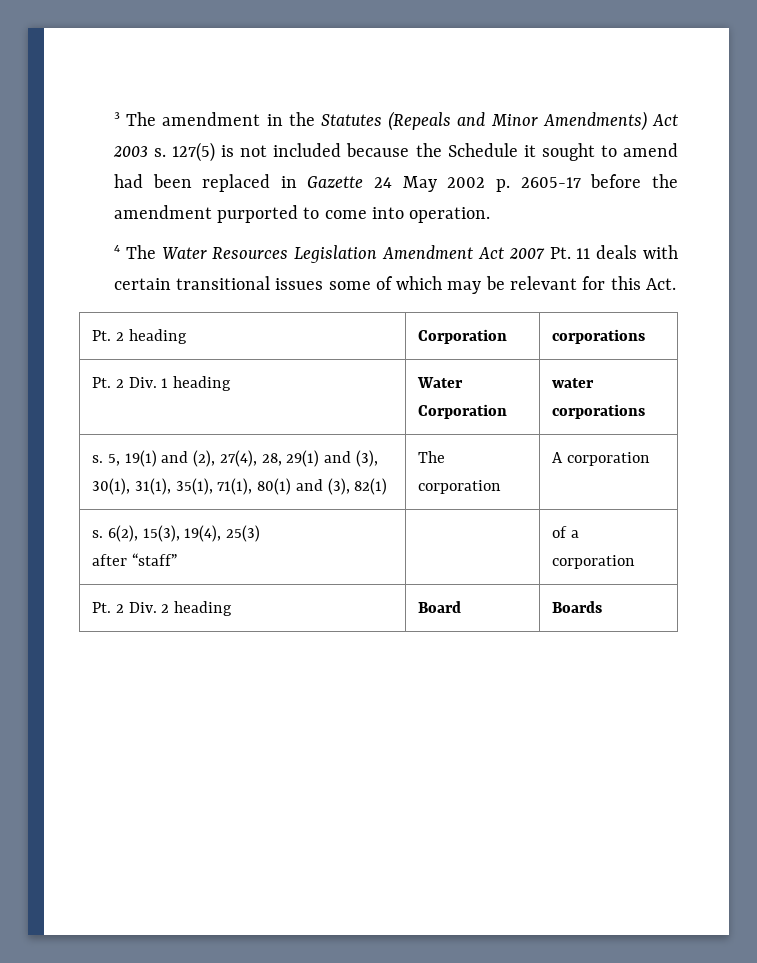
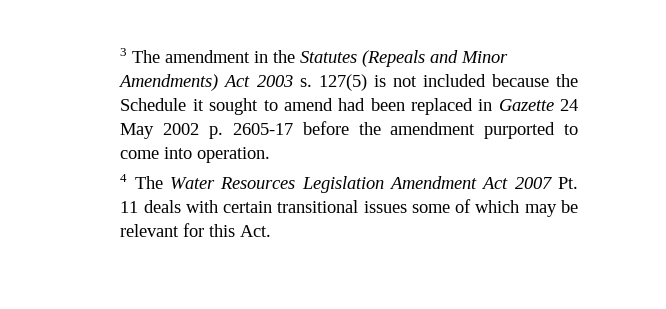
- Pt. 2 heading | Corporation | corporations
- Pt. 2 Div. 1 heading | Water Corporation | water corporations
- s. 5, 19(1) and (2), 27(4), 28, 29(1) and (3), 30(1), 31(1), 35(1), 71(1), 80(1) and (3), 82(1) | The corporation | A corporation
- s. 6(2), 15(3), 19(4), 25(3)
- after “staff” | | of a corporation
- Pt. 2 Div. 2 heading | Board | Boards

